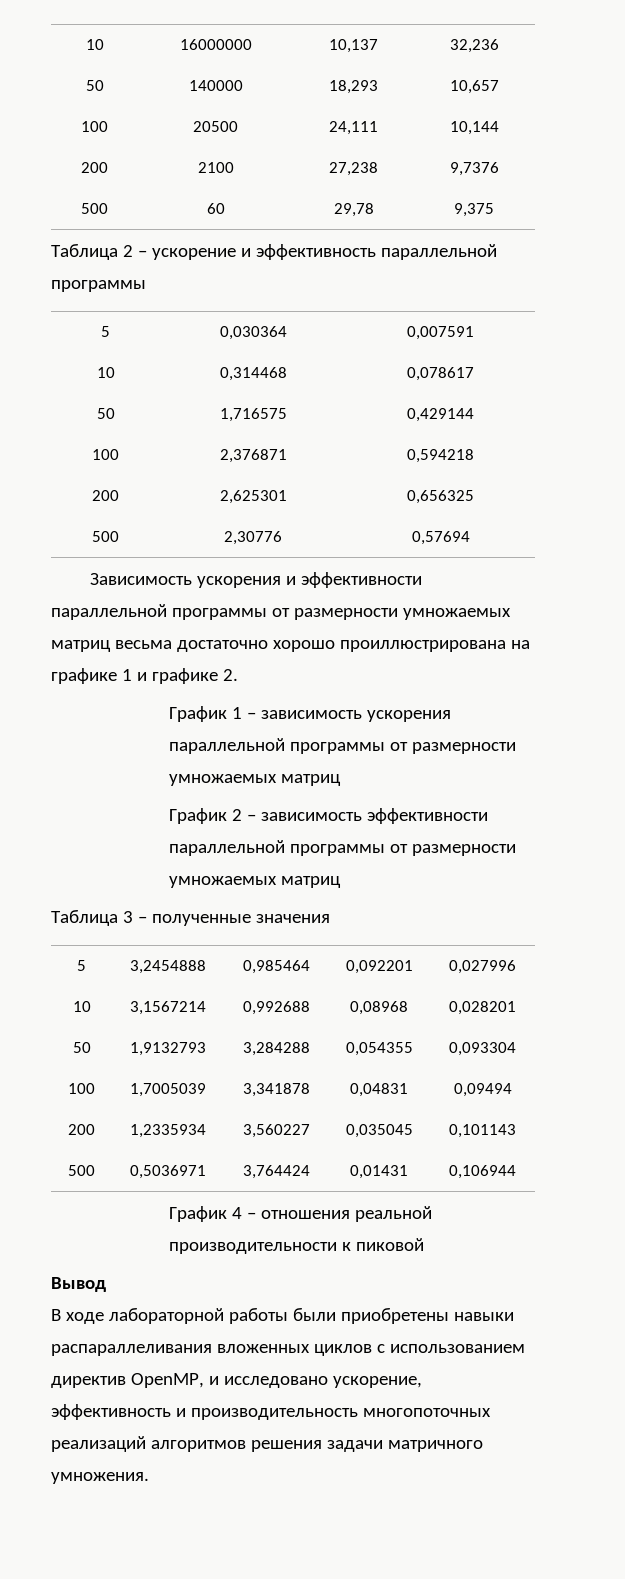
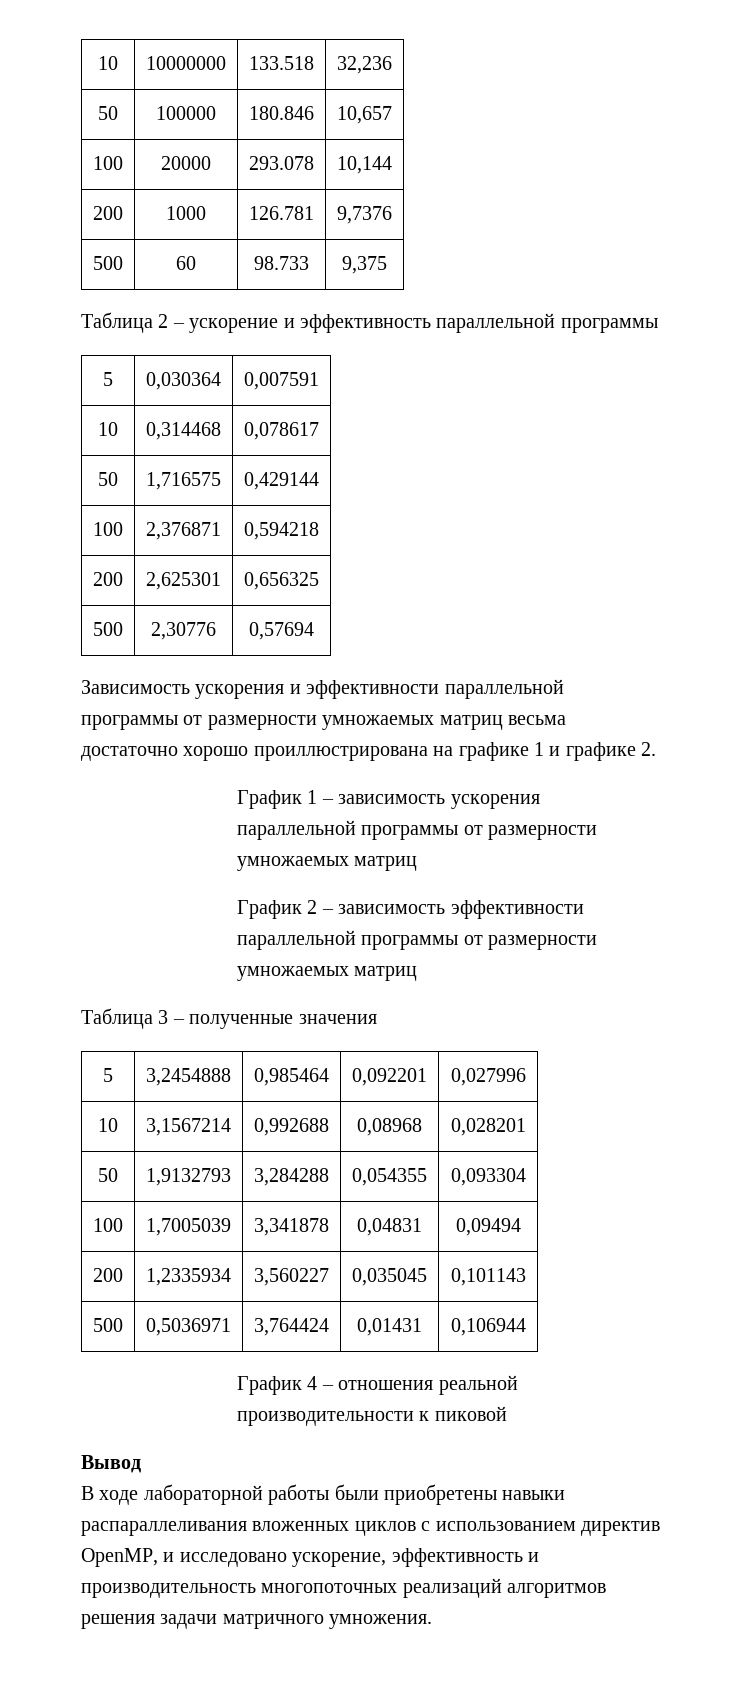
- 10 | 16000000 | 10,137 | 32,236
+ 10 | 10000000 | 133.518 | 32,236
- 50 | 140000 | 18,293 | 10,657
+ 50 | 100000 | 180.846 | 10,657
- 100 | 20500 | 24,111 | 10,144
+ 100 | 20000 | 293.078 | 10,144
- 200 | 2100 | 27,238 | 9,7376
+ 200 | 1000 | 126.781 | 9,7376
- 500 | 60 | 29,78 | 9,375
+ 500 | 60 | 98.733 | 9,375

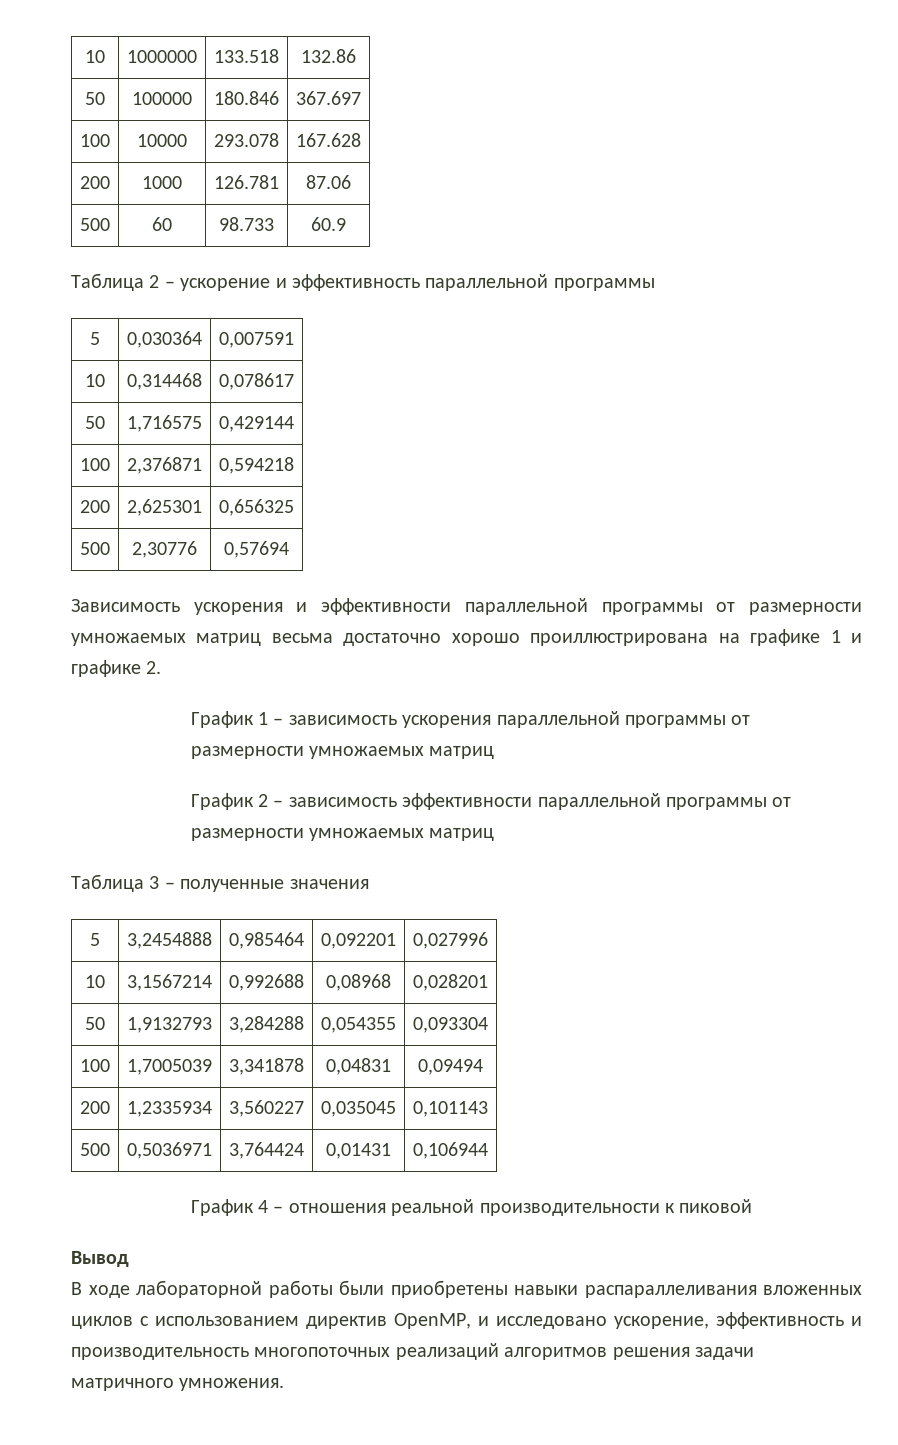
- 10 | 10000000 | 133.518 | 32,236
+ 10 | 1000000 | 133.518 | 132.86
- 50 | 100000 | 180.846 | 10,657
- 100 | 20000 | 293.078 | 10,144
+ 50 | 100000 | 180.846 | 367.697
+ 100 | 10000 | 293.078 | 167.628
- 200 | 1000 | 126.781 | 9,7376
+ 200 | 1000 | 126.781 | 87.06
- 500 | 60 | 98.733 | 9,375
+ 500 | 60 | 98.733 | 60.9

